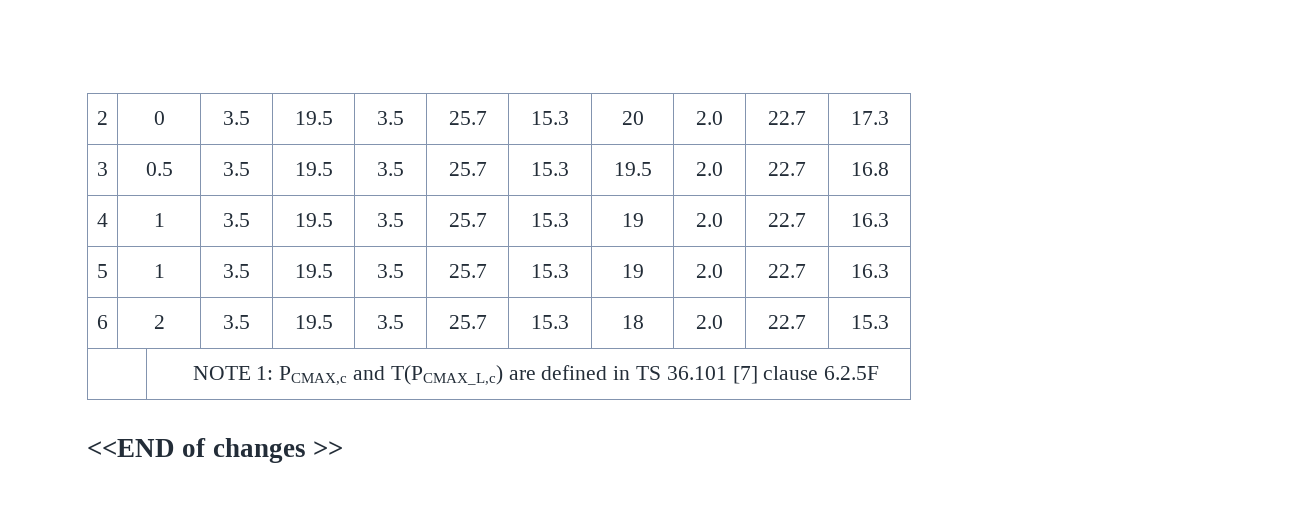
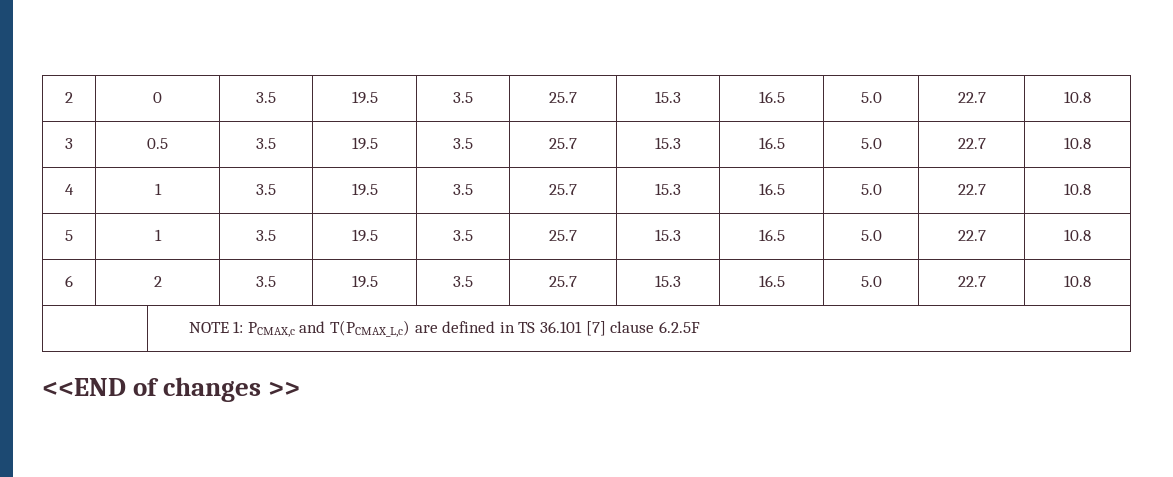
- 2 | 0 | 3.5 | 19.5 | 3.5 | 25.7 | 15.3 | 20 | 2.0 | 22.7 | 17.3
+ 2 | 0 | 3.5 | 19.5 | 3.5 | 25.7 | 15.3 | 16.5 | 5.0 | 22.7 | 10.8
- 3 | 0.5 | 3.5 | 19.5 | 3.5 | 25.7 | 15.3 | 19.5 | 2.0 | 22.7 | 16.8
+ 3 | 0.5 | 3.5 | 19.5 | 3.5 | 25.7 | 15.3 | 16.5 | 5.0 | 22.7 | 10.8
- 4 | 1 | 3.5 | 19.5 | 3.5 | 25.7 | 15.3 | 19 | 2.0 | 22.7 | 16.3
+ 4 | 1 | 3.5 | 19.5 | 3.5 | 25.7 | 15.3 | 16.5 | 5.0 | 22.7 | 10.8
- 5 | 1 | 3.5 | 19.5 | 3.5 | 25.7 | 15.3 | 19 | 2.0 | 22.7 | 16.3
+ 5 | 1 | 3.5 | 19.5 | 3.5 | 25.7 | 15.3 | 16.5 | 5.0 | 22.7 | 10.8
- 6 | 2 | 3.5 | 19.5 | 3.5 | 25.7 | 15.3 | 18 | 2.0 | 22.7 | 15.3
+ 6 | 2 | 3.5 | 19.5 | 3.5 | 25.7 | 15.3 | 16.5 | 5.0 | 22.7 | 10.8

